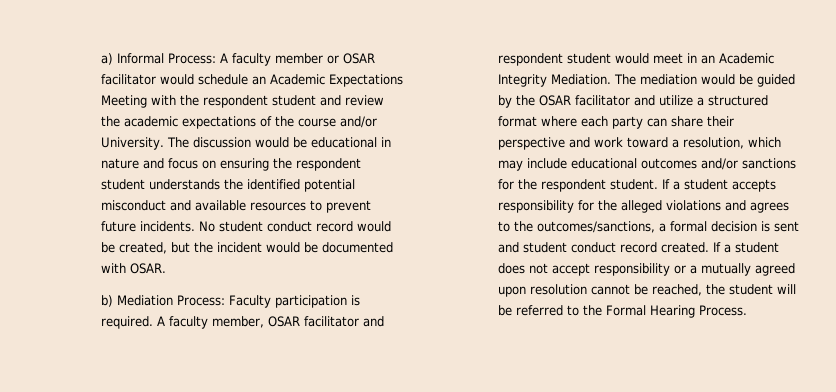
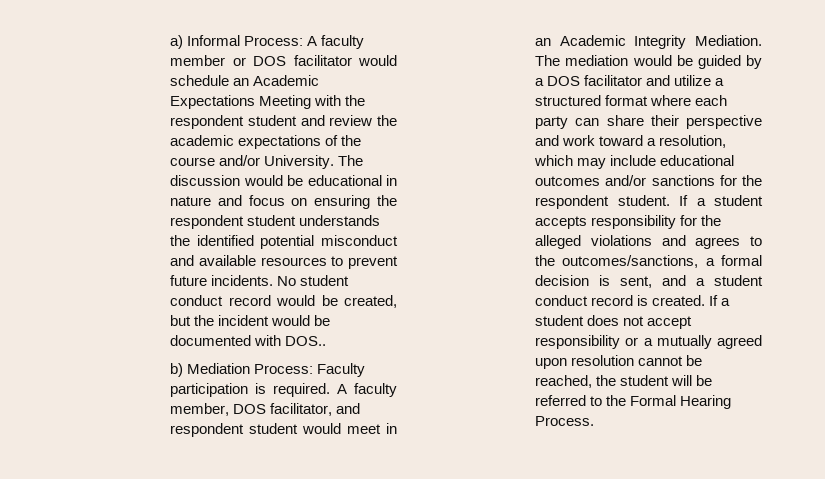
- a) Informal Process: A faculty member or OSAR facilitator would schedule an Academic Expectations Meeting with the respondent student and review the academic expectations of the course and/or University.
+ a) Informal Process: A faculty member or DOS facilitator would schedule an Academic Expectations Meeting with the respondent student and review the academic expectations of the course and/or University.
- No student conduct record would be created, but the incident would be documented with OSAR.
+ No student conduct record would be created, but the incident would be documented with DOS..
- A faculty member, OSAR facilitator and respondent student would meet in an Academic Integrity Mediation.
+ A faculty member, DOS facilitator, and respondent student would meet in an Academic Integrity Mediation.
- The mediation would be guided by the OSAR facilitator and utilize a structured format where each party can share their perspective and work toward a resolution, which may include educational outcomes and/or sanctions for the respondent student.
+ The mediation would be guided by a DOS facilitator and utilize a structured format where each party can share their perspective and work toward a resolution, which may include educational outcomes and/or sanctions for the respondent student.
- If a student accepts responsibility for the alleged violations and agrees to the outcomes/sanctions, a formal decision is sent and student conduct record created.
+ If a student accepts responsibility for the alleged violations and agrees to the outcomes/sanctions, a formal decision is sent, and a student conduct record is created.

